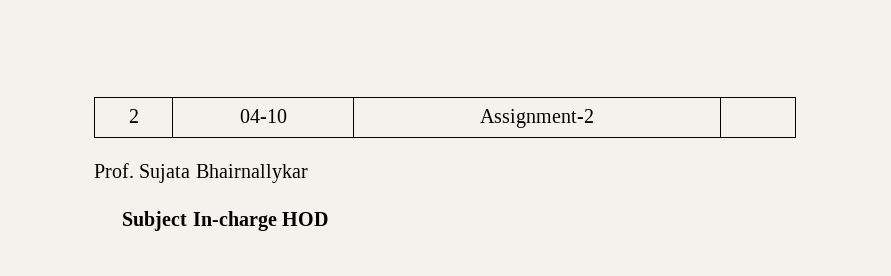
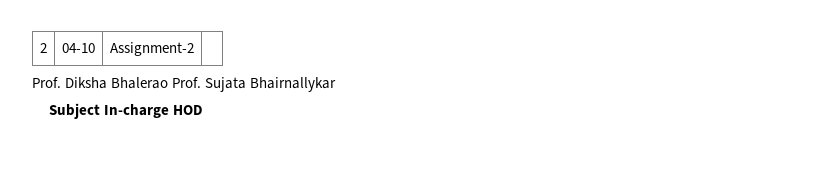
- Prof. Sujata Bhairnallykar
+ Prof. Diksha Bhalerao Prof. Sujata Bhairnallykar

